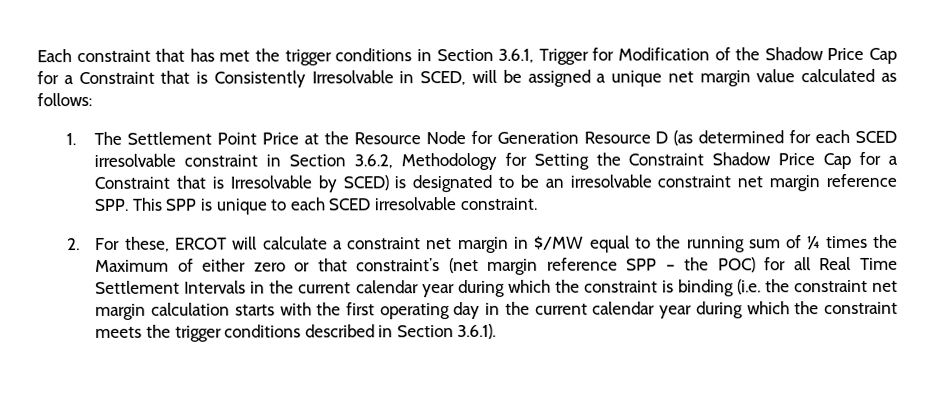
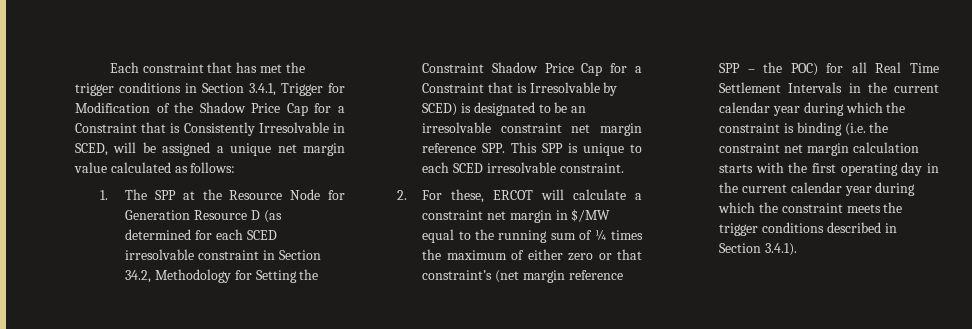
- Each constraint that has met the trigger conditions in Section 3.6.1, Trigger for Modification of the Shadow Price Cap for a Constraint that is Consistently Irresolvable in SCED, will be assigned a unique net margin value calculated as follows:
+ Each constraint that has met the trigger conditions in Section 3.4.1, Trigger for Modification of the Shadow Price Cap for a Constraint that is Consistently Irresolvable in SCED, will be assigned a unique net margin value calculated as follows:
- 1. The Settlement Point Price at the Resource Node for Generation Resource D (as determined for each SCED irresolvable constraint in Section 3.6.2, Methodology for Setting the Constraint Shadow Price Cap for a Constraint that is Irresolvable by SCED) is designated to be an irresolvable constraint net margin reference SPP. This SPP is unique to each SCED irresolvable constraint.
+ 1. The SPP at the Resource Node for Generation Resource D (as determined for each SCED irresolvable constraint in Section 34.2, Methodology for Setting the Constraint Shadow Price Cap for a Constraint that is Irresolvable by SCED) is designated to be an irresolvable constraint net margin reference SPP. This SPP is unique to each SCED irresolvable constraint.
- 2. For these, ERCOT will calculate a constraint net margin in $/MW equal to the running sum of ¼ times the Maximum of either zero or that constraint’s (net margin reference SPP – the POC) for all Real Time Settlement Intervals in the current calendar year during which the constraint is binding (i.e. the constraint net margin calculation starts with the first operating day in the current calendar year during which the constraint meets the trigger conditions described in Section 3.6.1).
+ 2. For these, ERCOT will calculate a constraint net margin in $/MW equal to the running sum of ¼ times the maximum of either zero or that constraint’s (net margin reference SPP – the POC) for all Real Time Settlement Intervals in the current calendar year during which the constraint is binding (i.e. the constraint net margin calculation starts with the first operating day in the current calendar year during which the constraint meets the trigger conditions described in Section 3.4.1).

